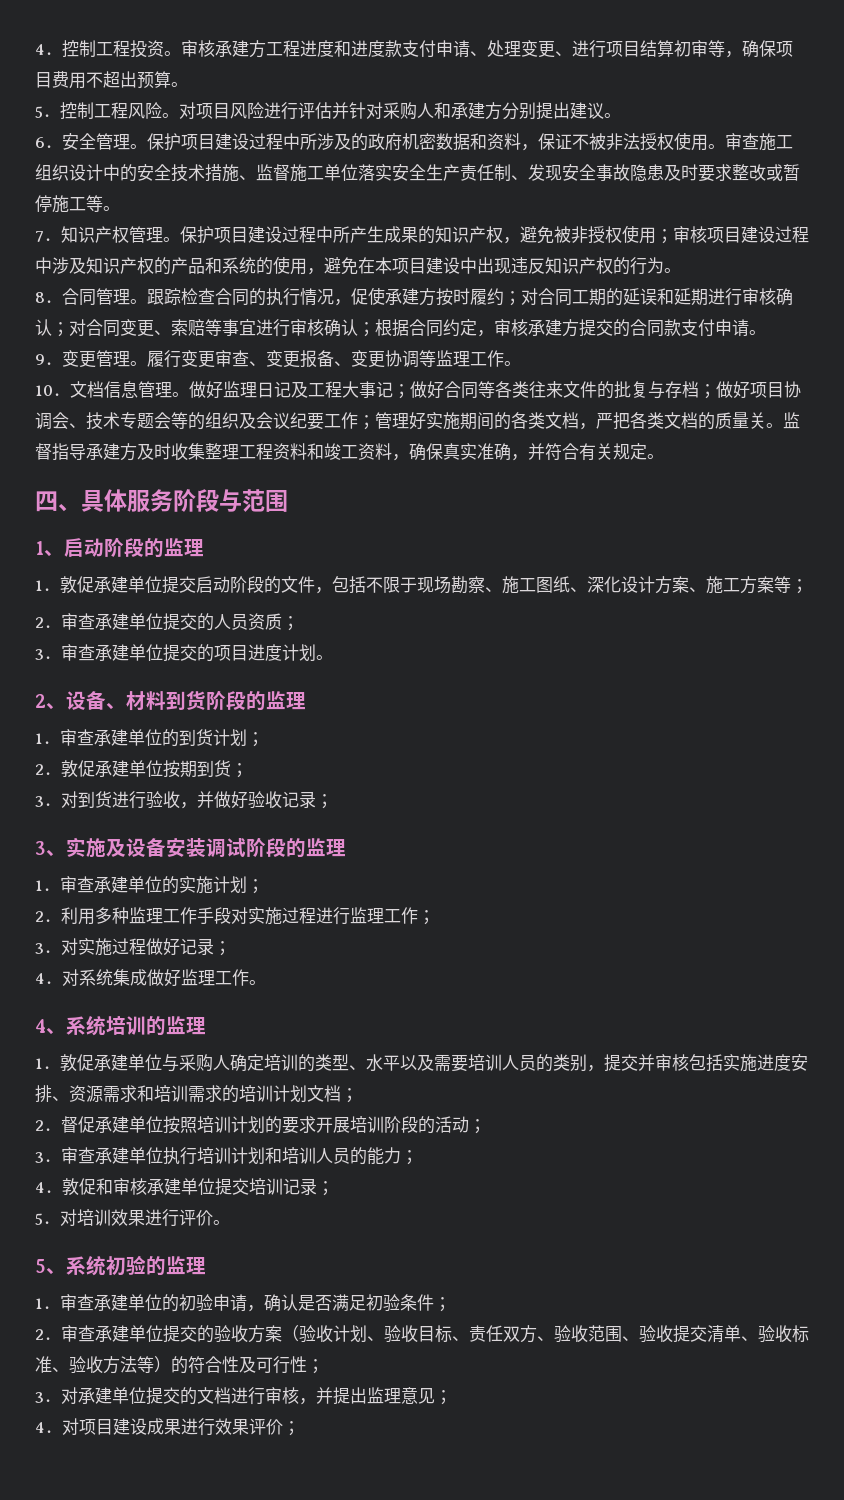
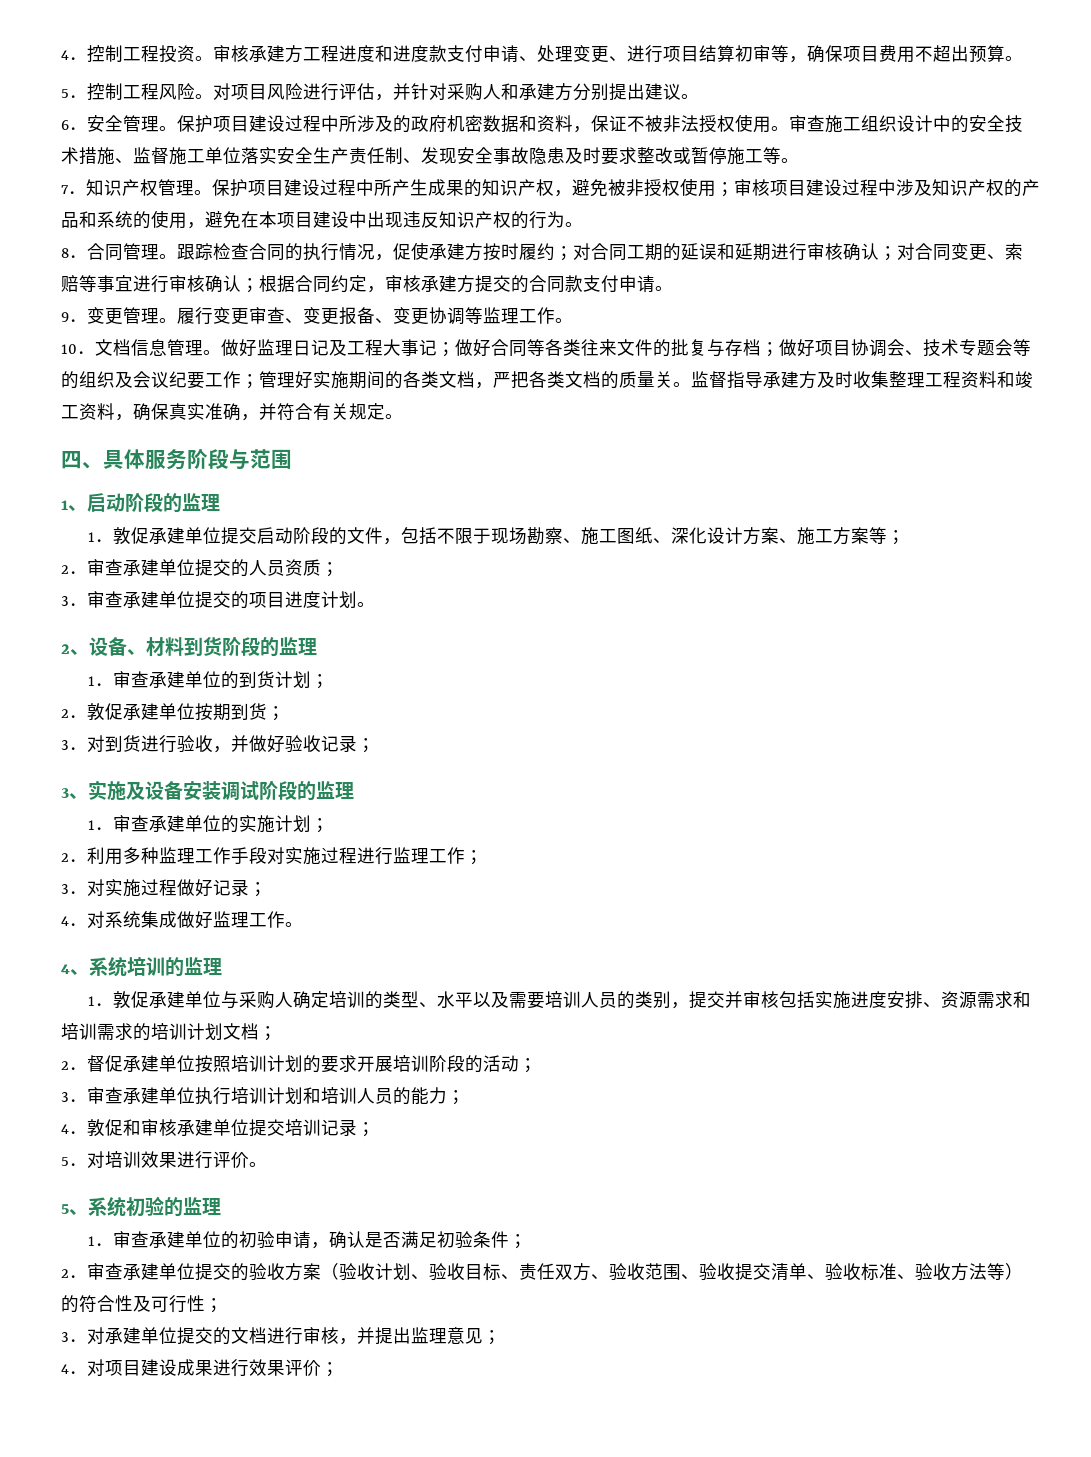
- 对项目风险进行评估并针对采购人和承建方分别提出建议。
+ 对项目风险进行评估，并针对采购人和承建方分别提出建议。

